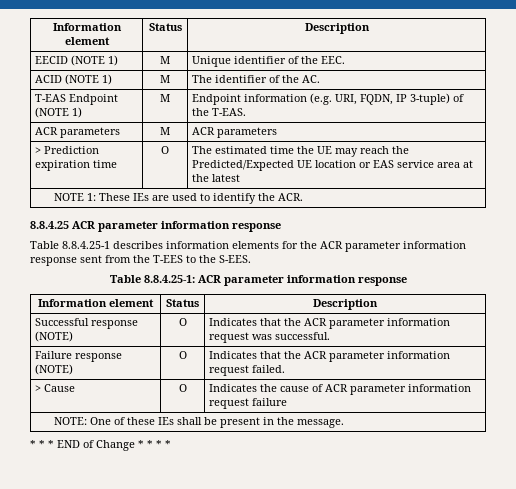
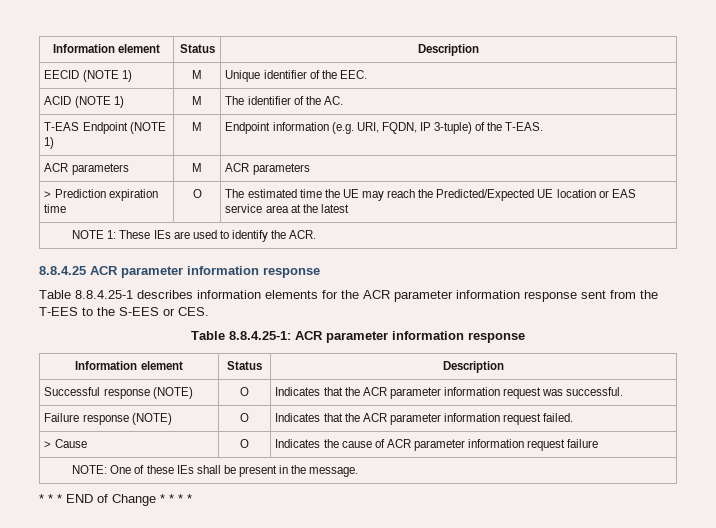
- Table 8.8.4.25-1 describes information elements for the ACR parameter information response sent from the T-EES to the S-EES.
+ Table 8.8.4.25-1 describes information elements for the ACR parameter information response sent from the T-EES to the S-EES or CES.

